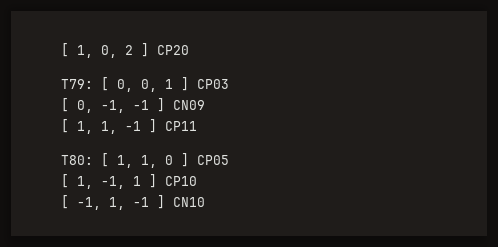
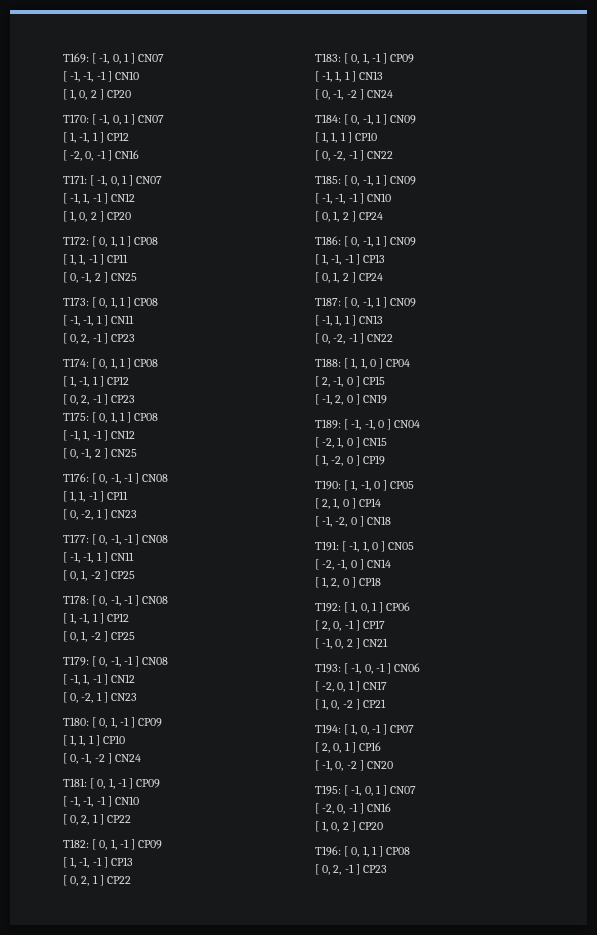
+ T169: [ -1, 0, 1 ] CN07
+ [ -1, -1, -1 ] CN10
  [ 1, 0, 2 ] CP20
- T79: [ 0, 0, 1 ] CP03
- [ 0, -1, -1 ] CN09
+ T170: [ -1, 0, 1 ] CN07
+ [ 1, -1, 1 ] CP12
+ [ -2, 0, -1 ] CN16
+ T171: [ -1, 0, 1 ] CN07
+ [ -1, 1, -1 ] CN12
+ [ 1, 0, 2 ] CP20
+ T172: [ 0, 1, 1 ] CP08
  [ 1, 1, -1 ] CP11
- T80: [ 1, 1, 0 ] CP05
- [ 1, -1, 1 ] CP10
- [ -1, 1, -1 ] CN10
+ [ 0, -1, 2 ] CN25
+ T173: [ 0, 1, 1 ] CP08
+ [ -1, -1, 1 ] CN11
+ [ 0, 2, -1 ] CP23
+ T174: [ 0, 1, 1 ] CP08
+ [ 1, -1, 1 ] CP12
+ [ 0, 2, -1 ] CP23
+ T175: [ 0, 1, 1 ] CP08
+ [ -1, 1, -1 ] CN12
+ [ 0, -1, 2 ] CN25
+ T176: [ 0, -1, -1 ] CN08
+ [ 1, 1, -1 ] CP11
+ [ 0, -2, 1 ] CN23
+ T177: [ 0, -1, -1 ] CN08
+ [ -1, -1, 1 ] CN11
+ [ 0, 1, -2 ] CP25
+ T178: [ 0, -1, -1 ] CN08
+ [ 1, -1, 1 ] CP12
+ [ 0, 1, -2 ] CP25
+ T179: [ 0, -1, -1 ] CN08
+ [ -1, 1, -1 ] CN12
+ [ 0, -2, 1 ] CN23
+ T180: [ 0, 1, -1 ] CP09
+ [ 1, 1, 1 ] CP10
+ [ 0, -1, -2 ] CN24
+ T181: [ 0, 1, -1 ] CP09
+ [ -1, -1, -1 ] CN10
+ [ 0, 2, 1 ] CP22
+ T182: [ 0, 1, -1 ] CP09
+ [ 1, -1, -1 ] CP13
+ [ 0, 2, 1 ] CP22
+ T183: [ 0, 1, -1 ] CP09
+ [ -1, 1, 1 ] CN13
+ [ 0, -1, -2 ] CN24
+ T184: [ 0, -1, 1 ] CN09
+ [ 1, 1, 1 ] CP10
+ [ 0, -2, -1 ] CN22
+ T185: [ 0, -1, 1 ] CN09
+ [ -1, -1, -1 ] CN10
+ [ 0, 1, 2 ] CP24
+ T186: [ 0, -1, 1 ] CN09
+ [ 1, -1, -1 ] CP13
+ [ 0, 1, 2 ] CP24
+ T187: [ 0, -1, 1 ] CN09
+ [ -1, 1, 1 ] CN13
+ [ 0, -2, -1 ] CN22
+ T188: [ 1, 1, 0 ] CP04
+ [ 2, -1, 0 ] CP15
+ [ -1, 2, 0 ] CN19
+ T189: [ -1, -1, 0 ] CN04
+ [ -2, 1, 0 ] CN15
+ [ 1, -2, 0 ] CP19
+ T190: [ 1, -1, 0 ] CP05
+ [ 2, 1, 0 ] CP14
+ [ -1, -2, 0 ] CN18
+ T191: [ -1, 1, 0 ] CN05
+ [ -2, -1, 0 ] CN14
+ [ 1, 2, 0 ] CP18
+ T192: [ 1, 0, 1 ] CP06
+ [ 2, 0, -1 ] CP17
+ [ -1, 0, 2 ] CN21
+ T193: [ -1, 0, -1 ] CN06
+ [ -2, 0, 1 ] CN17
+ [ 1, 0, -2 ] CP21
+ T194: [ 1, 0, -1 ] CP07
+ [ 2, 0, 1 ] CP16
+ [ -1, 0, -2 ] CN20
+ T195: [ -1, 0, 1 ] CN07
+ [ -2, 0, -1 ] CN16
+ [ 1, 0, 2 ] CP20
+ T196: [ 0, 1, 1 ] CP08
+ [ 0, 2, -1 ] CP23

